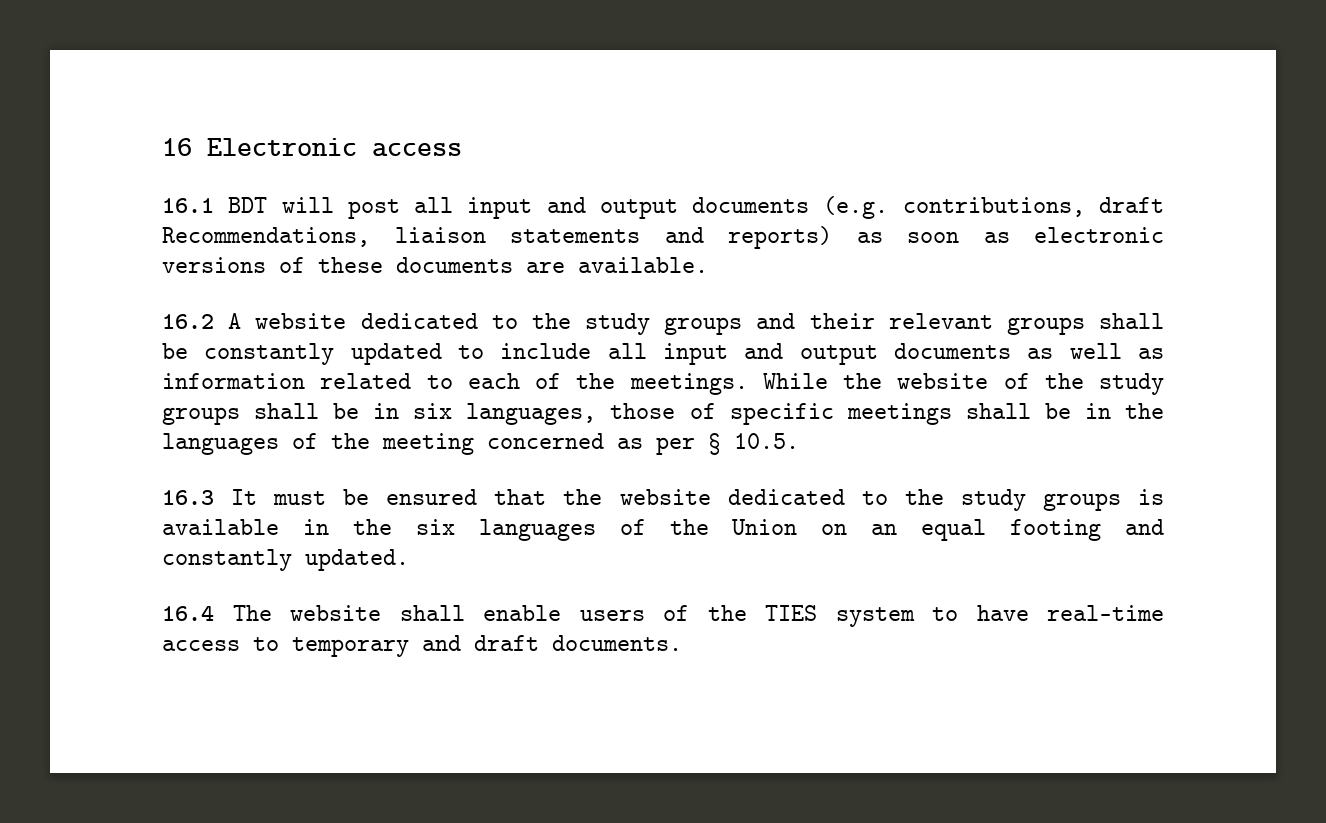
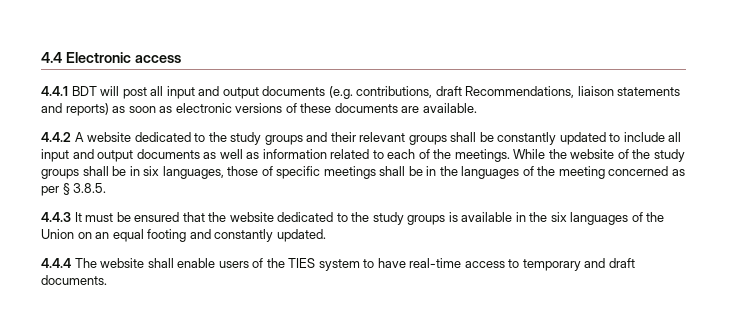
- 16 Electronic access
+ 4.4 Electronic access
- 16.1 BDT will post all input and output documents (e.g. contributions, draft Recommendations, liaison statements and reports) as soon as electronic versions of these documents are available.
+ 4.4.1 BDT will post all input and output documents (e.g. contributions, draft Recommendations, liaison statements and reports) as soon as electronic versions of these documents are available.
- 16.2 A website dedicated to the study groups and their relevant groups shall be constantly updated to include all input and output documents as well as information related to each of the meetings.
+ 4.4.2 A website dedicated to the study groups and their relevant groups shall be constantly updated to include all input and output documents as well as information related to each of the meetings.
- While the website of the study groups shall be in six languages, those of specific meetings shall be in the languages of the meeting concerned as per § 10.5.
- 16.3 It must be ensured that the website dedicated to the study groups is available in the six languages of the Union on an equal footing and constantly updated.
+ While the website of the study groups shall be in six languages, those of specific meetings shall be in the languages of the meeting concerned as per § 3.8.5.
+ 4.4.3 It must be ensured that the website dedicated to the study groups is available in the six languages of the Union on an equal footing and constantly updated.
- 16.4 The website shall enable users of the TIES system to have real-time access to temporary and draft documents.
+ 4.4.4 The website shall enable users of the TIES system to have real-time access to temporary and draft documents.

